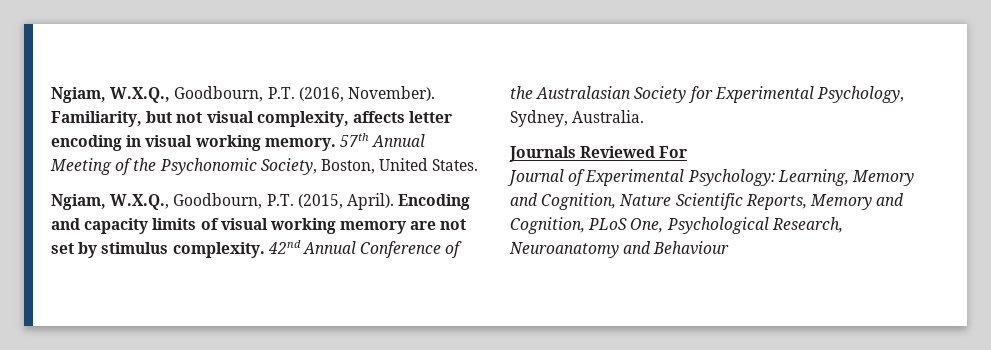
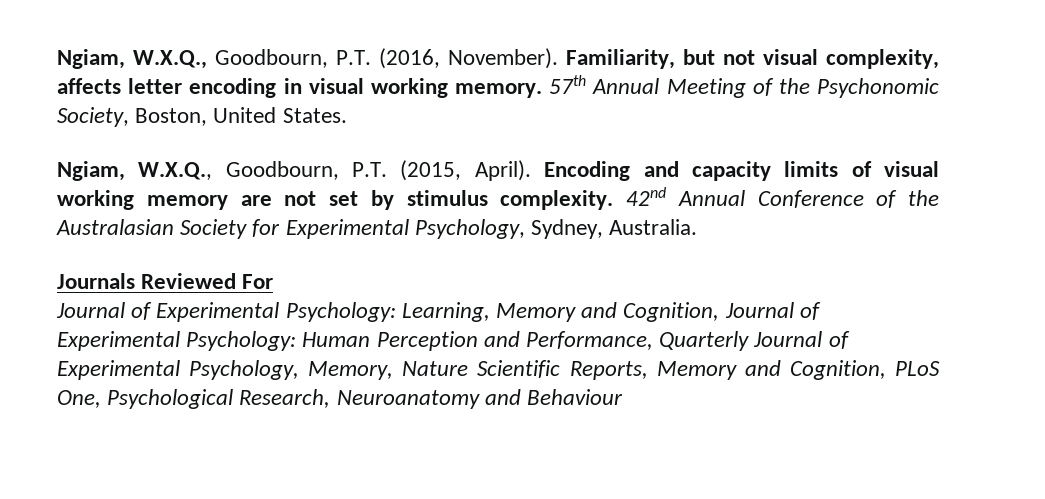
- Journal of Experimental Psychology: Learning, Memory and Cognition, Nature Scientific Reports, Memory and Cognition, PLoS One, Psychological Research, Neuroanatomy and Behaviour
+ Journal of Experimental Psychology: Learning, Memory and Cognition, Journal of Experimental Psychology: Human Perception and Performance, Quarterly Journal of Experimental Psychology, Memory, Nature Scientific Reports, Memory and Cognition, PLoS One, Psychological Research, Neuroanatomy and Behaviour

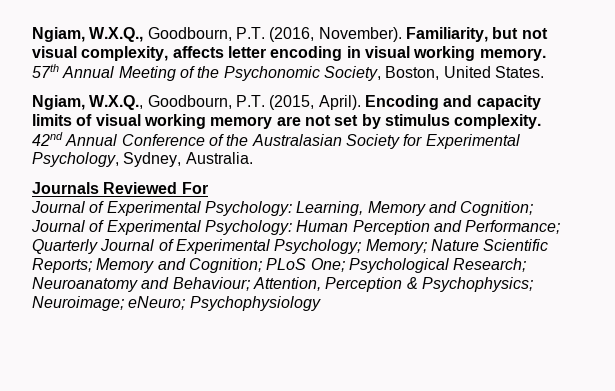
- Journal of Experimental Psychology: Learning, Memory and Cognition, Journal of Experimental Psychology: Human Perception and Performance, Quarterly Journal of Experimental Psychology, Memory, Nature Scientific Reports, Memory and Cognition, PLoS One, Psychological Research, Neuroanatomy and Behaviour
+ Journal of Experimental Psychology: Learning, Memory and Cognition; Journal of Experimental Psychology: Human Perception and Performance; Quarterly Journal of Experimental Psychology; Memory; Nature Scientific Reports; Memory and Cognition; PLoS One; Psychological Research; Neuroanatomy and Behaviour; Attention, Perception & Psychophysics; Neuroimage; eNeuro; Psychophysiology

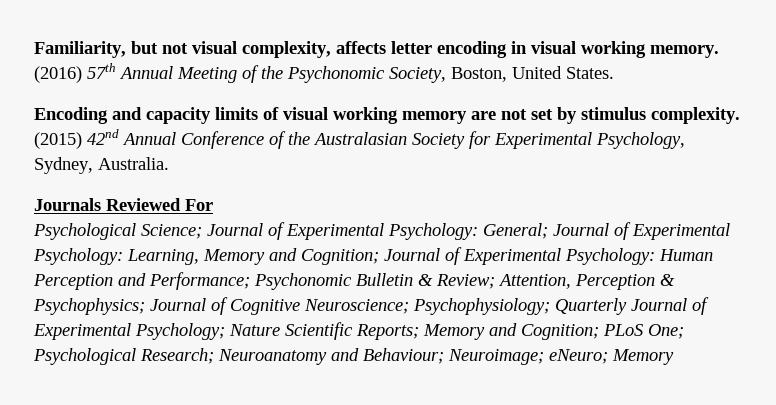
- Ngiam, W.X.Q., Goodbourn, P.T. (2016, November).
- 57th Annual Meeting of the Psychonomic Society, Boston, United States.
+ (2016) 57th Annual Meeting of the Psychonomic Society, Boston, United States.
- Ngiam, W.X.Q., Goodbourn, P.T. (2015, April).
- 42nd Annual Conference of the Australasian Society for Experimental Psychology, Sydney, Australia.
+ (2015) 42nd Annual Conference of the Australasian Society for Experimental Psychology, Sydney, Australia.
- Journal of Experimental Psychology: Learning, Memory and Cognition; Journal of Experimental Psychology: Human Perception and Performance; Quarterly Journal of Experimental Psychology; Memory; Nature Scientific Reports; Memory and Cognition; PLoS One; Psychological Research; Neuroanatomy and Behaviour; Attention, Perception & Psychophysics; Neuroimage; eNeuro; Psychophysiology
+ Psychological Science; Journal of Experimental Psychology: General; Journal of Experimental Psychology: Learning, Memory and Cognition; Journal of Experimental Psychology: Human Perception and Performance; Psychonomic Bulletin & Review; Attention, Perception & Psychophysics; Journal of Cognitive Neuroscience; Psychophysiology; Quarterly Journal of Experimental Psychology; Nature Scientific Reports; Memory and Cognition; PLoS One; Psychological Research; Neuroanatomy and Behaviour; Neuroimage; eNeuro; Memory

